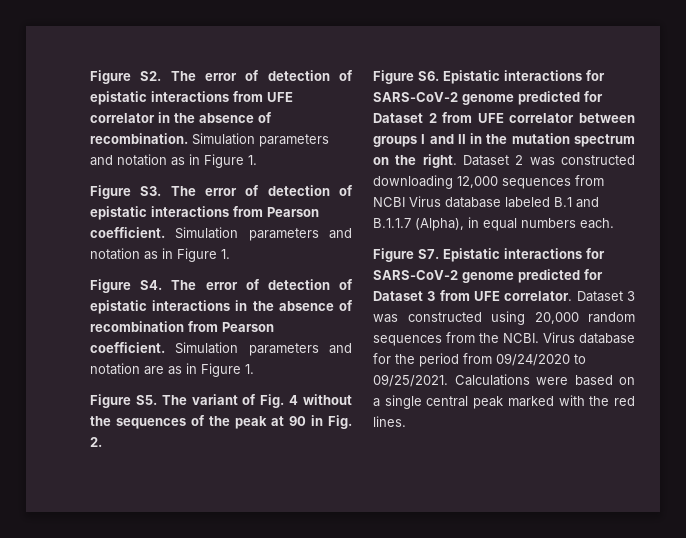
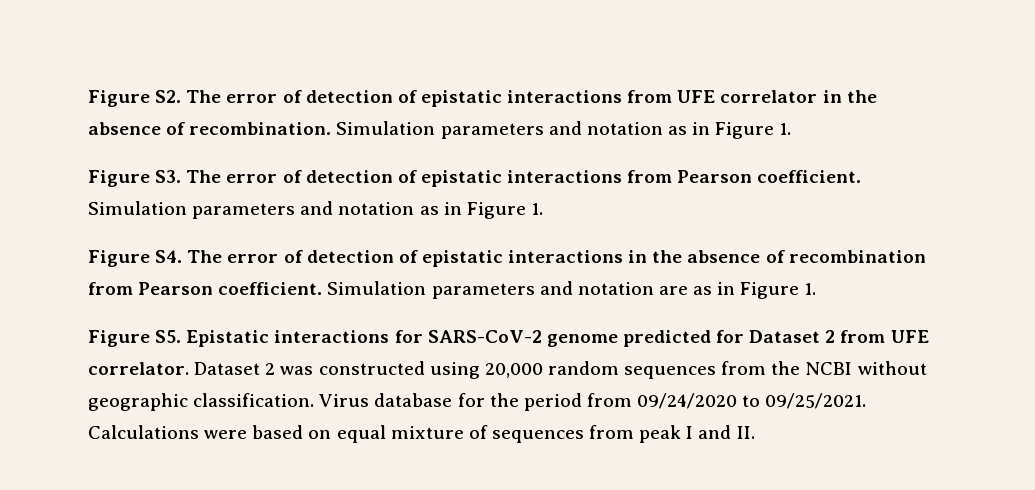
- Figure S5. The variant of Fig. 4 without the sequences of the peak at 90 in Fig. 2.
- Figure S6. Epistatic interactions for SARS-CoV-2 genome predicted for Dataset 2 from UFE correlator between groups I and II in the mutation spectrum on the right. Dataset 2 was constructed downloading 12,000 sequences from NCBI Virus database labeled B.1 and B.1.1.7 (Alpha), in equal numbers each.
- Figure S7. Epistatic interactions for SARS-CoV-2 genome predicted for Dataset 3 from UFE correlator. Dataset 3 was constructed using 20,000 random sequences from the NCBI.
+ Figure S5. Epistatic interactions for SARS-CoV-2 genome predicted for Dataset 2 from UFE correlator. Dataset 2 was constructed using 20,000 random sequences from the NCBI without geographic classification.
- Calculations were based on a single central peak marked with the red lines.
+ Calculations were based on equal mixture of sequences from peak I and II.

